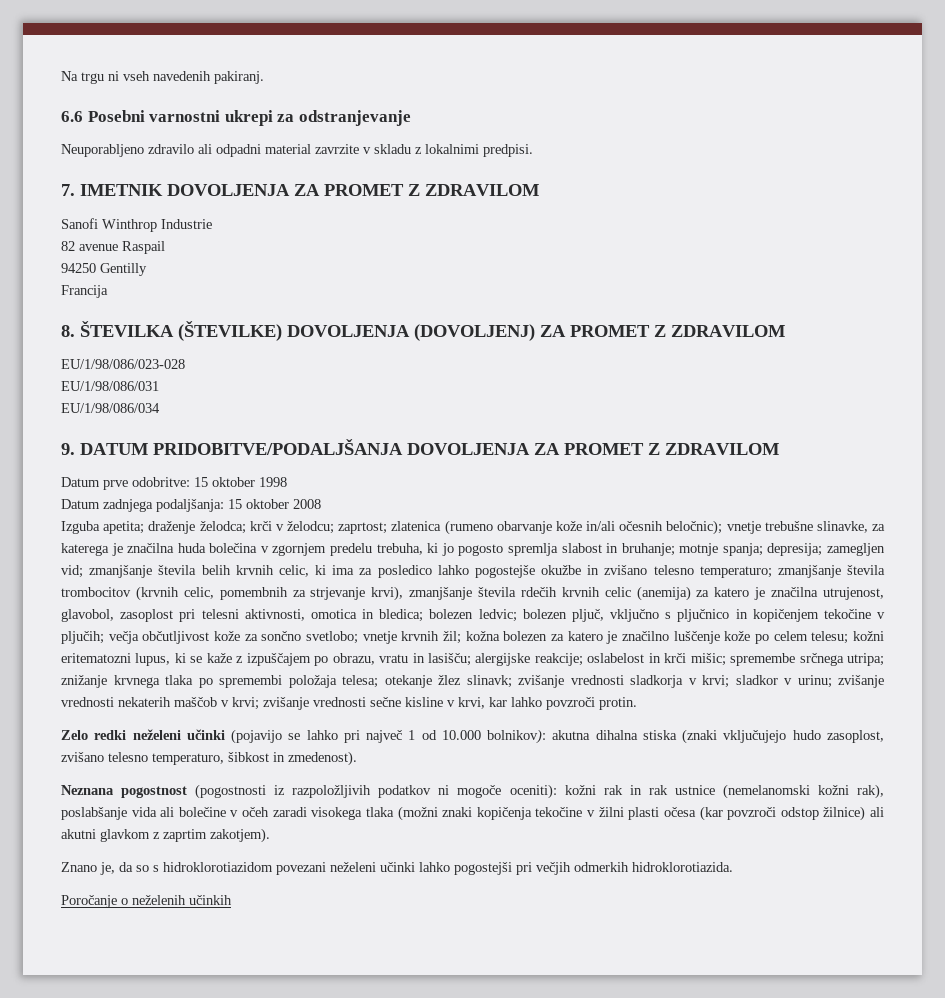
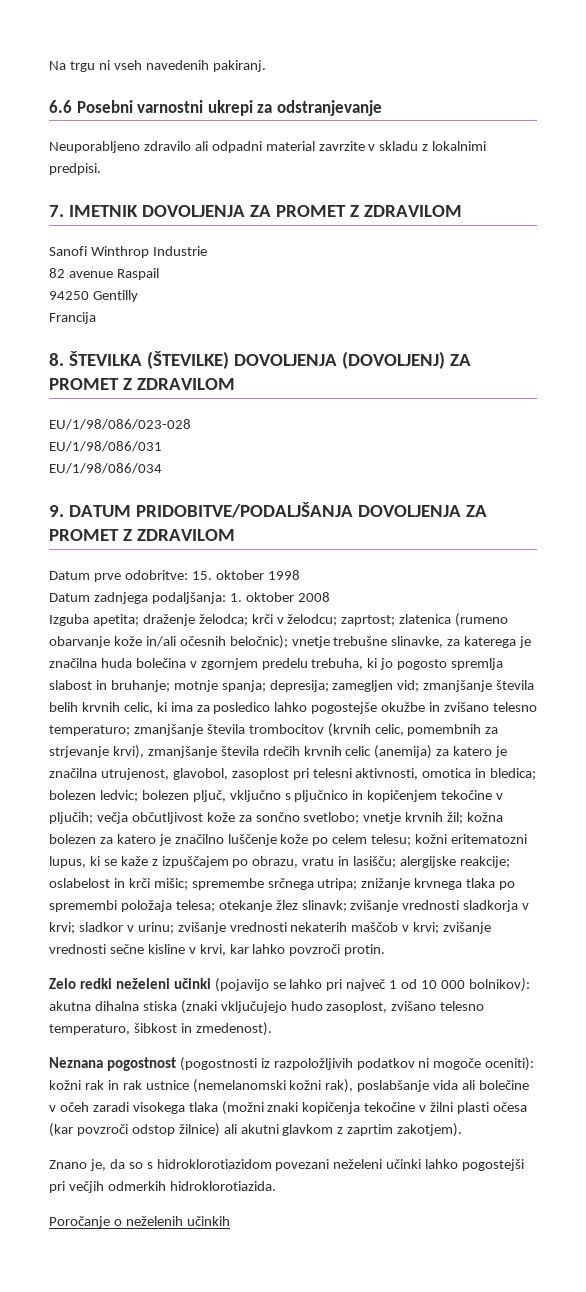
- Datum prve odobritve: 15 oktober 1998
+ Datum prve odobritve: 15. oktober 1998
- Datum zadnjega podaljšanja: 15 oktober 2008
+ Datum zadnjega podaljšanja: 1. oktober 2008
- Zelo redki neželeni učinki (pojavijo se lahko pri največ 1 od 10.000 bolnikov): akutna dihalna stiska (znaki vključujejo hudo zasoplost, zvišano telesno temperaturo, šibkost in zmedenost).
+ Zelo redki neželeni učinki (pojavijo se lahko pri največ 1 od 10 000 bolnikov): akutna dihalna stiska (znaki vključujejo hudo zasoplost, zvišano telesno temperaturo, šibkost in zmedenost).

